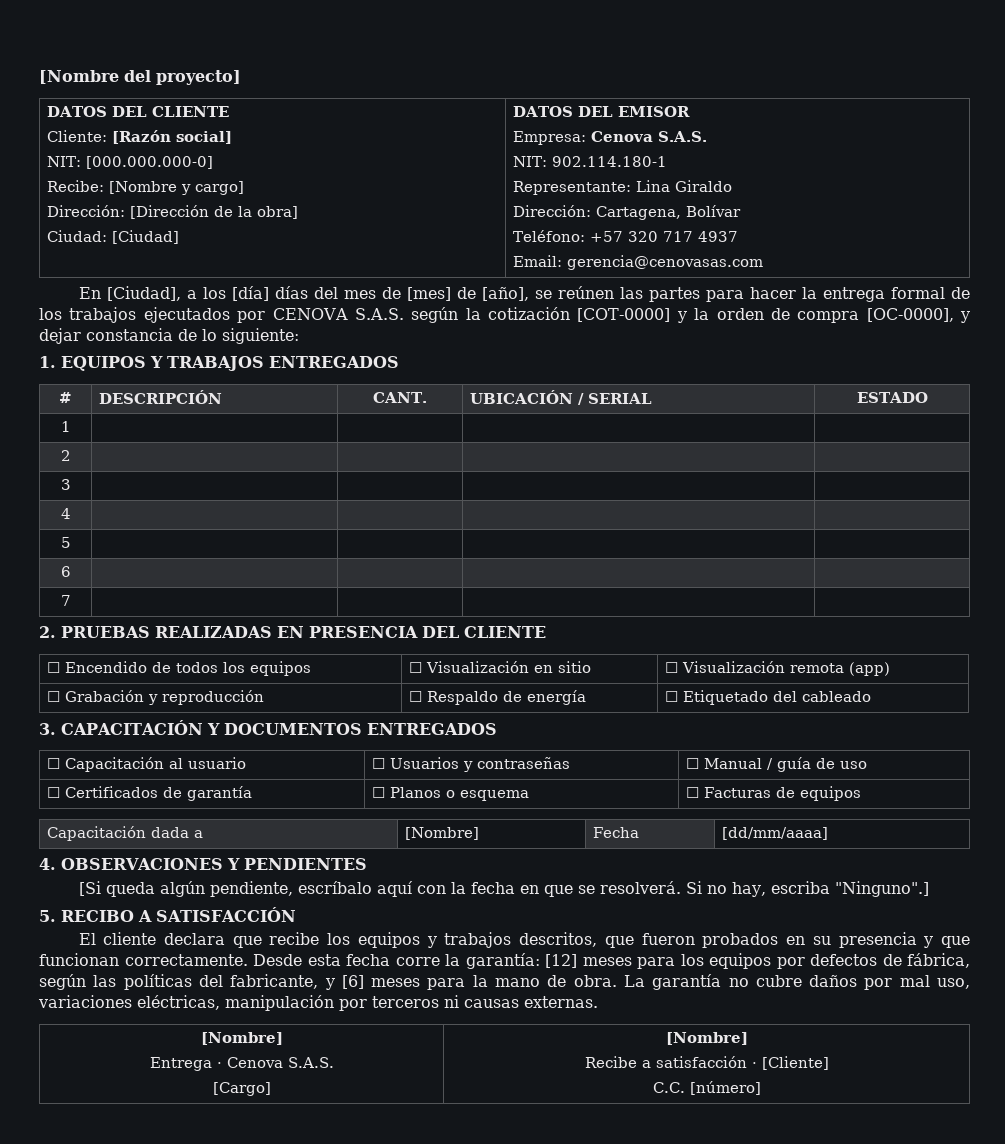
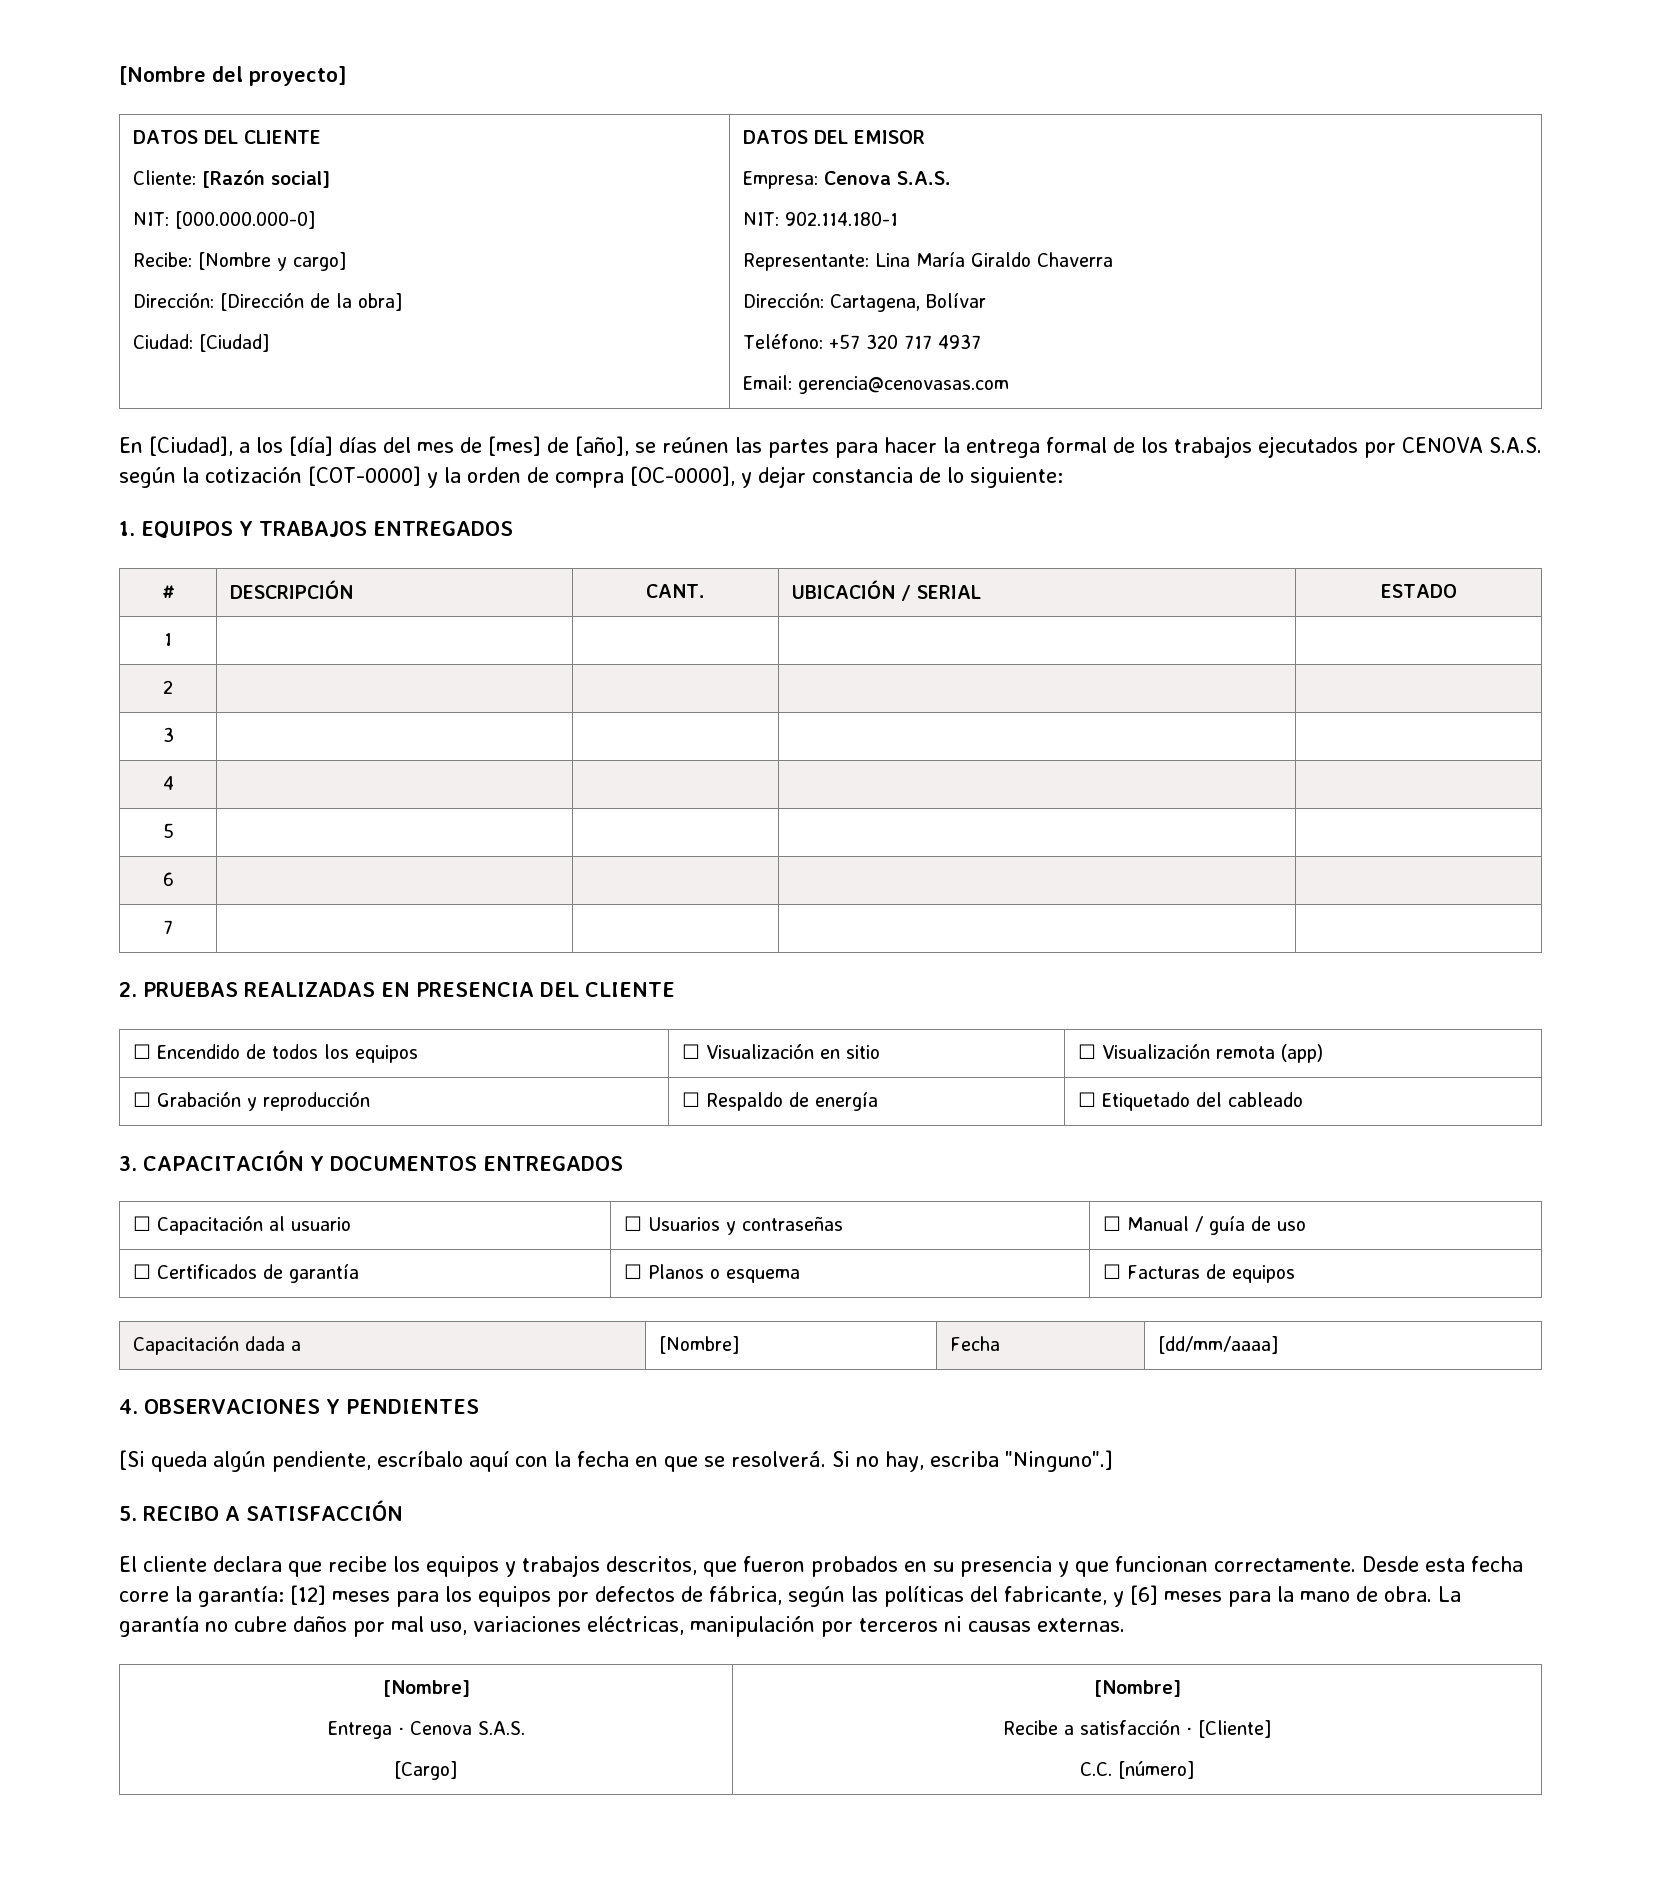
- Representante: Lina Giraldo
+ Representante: Lina María Giraldo Chaverra

